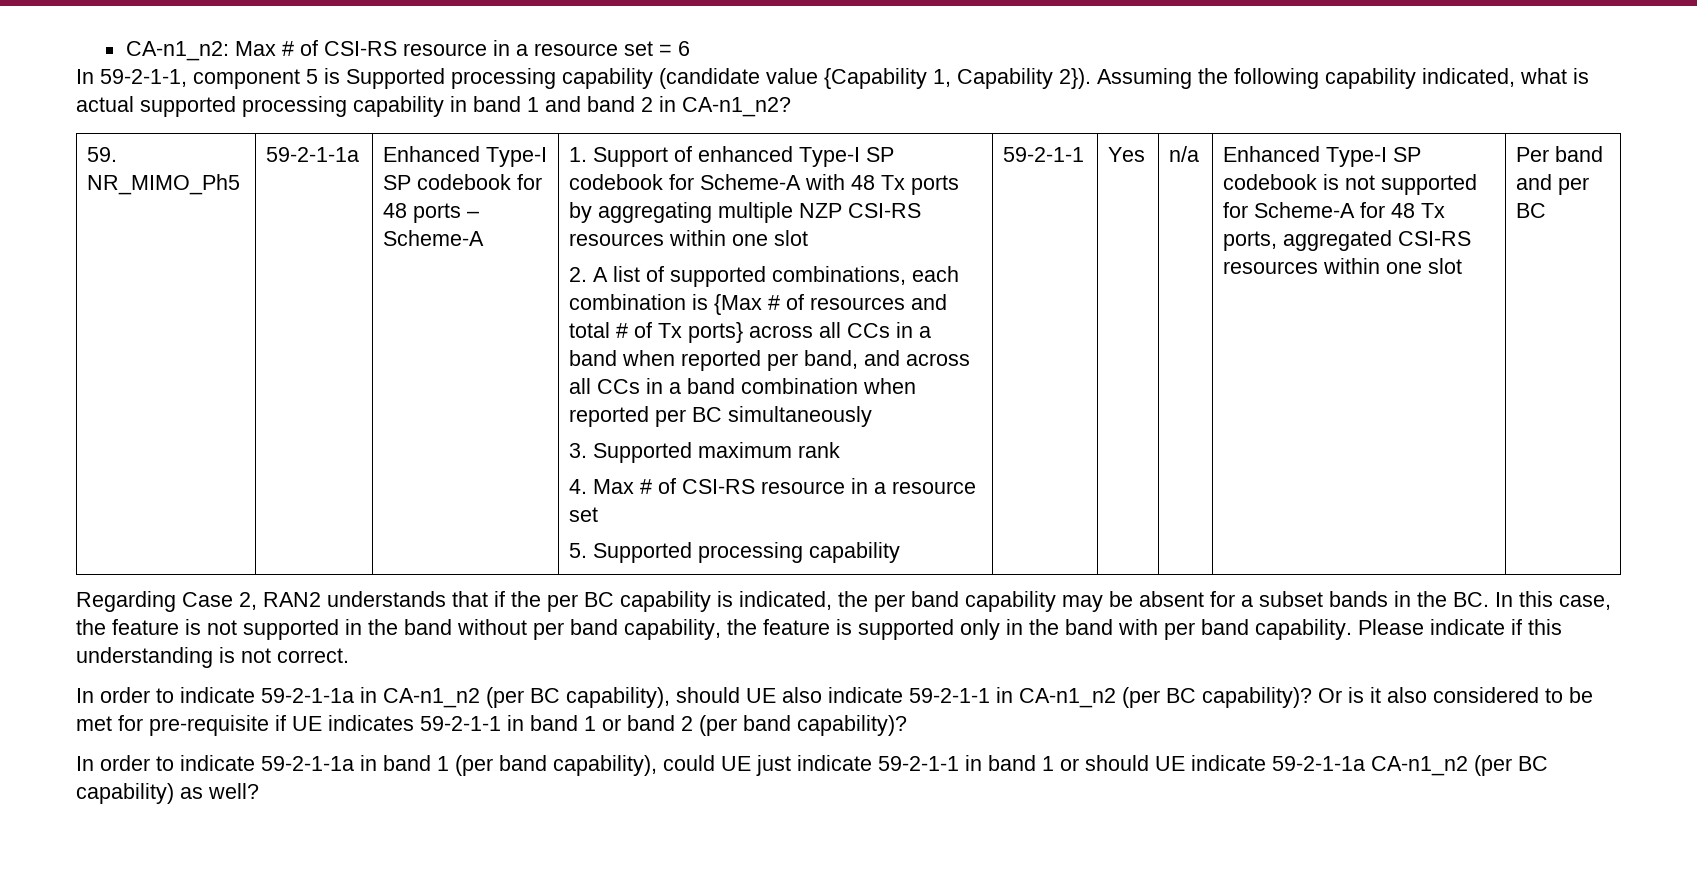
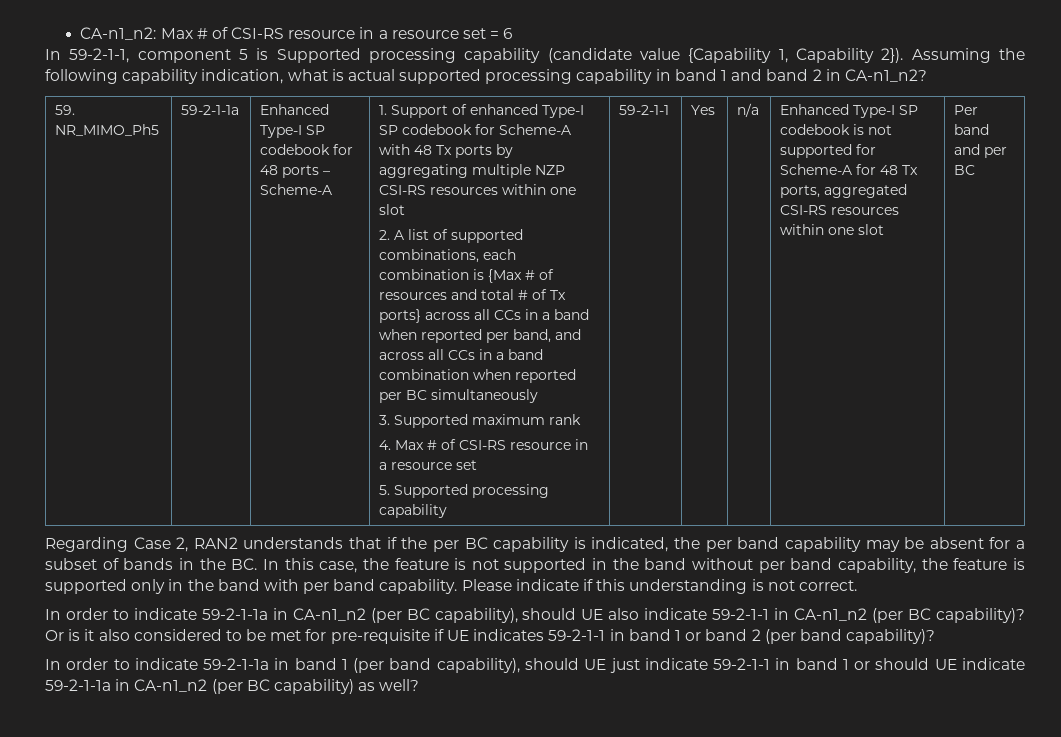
- Assuming the following capability indicated, what is actual supported processing capability in band 1 and band 2 in CA-n1_n2?
+ Assuming the following capability indication, what is actual supported processing capability in band 1 and band 2 in CA-n1_n2?
- Regarding Case 2, RAN2 understands that if the per BC capability is indicated, the per band capability may be absent for a subset bands in the BC. In this case, the feature is not supported in the band without per band capability, the feature is supported only in the band with per band capability.
+ Regarding Case 2, RAN2 understands that if the per BC capability is indicated, the per band capability may be absent for a subset of bands in the BC. In this case, the feature is not supported in the band without per band capability, the feature is supported only in the band with per band capability.
- In order to indicate 59-2-1-1a in band 1 (per band capability), could UE just indicate 59-2-1-1 in band 1 or should UE indicate 59-2-1-1a CA-n1_n2 (per BC capability) as well?
+ In order to indicate 59-2-1-1a in band 1 (per band capability), should UE just indicate 59-2-1-1 in band 1 or should UE indicate 59-2-1-1a in CA-n1_n2 (per BC capability) as well?

